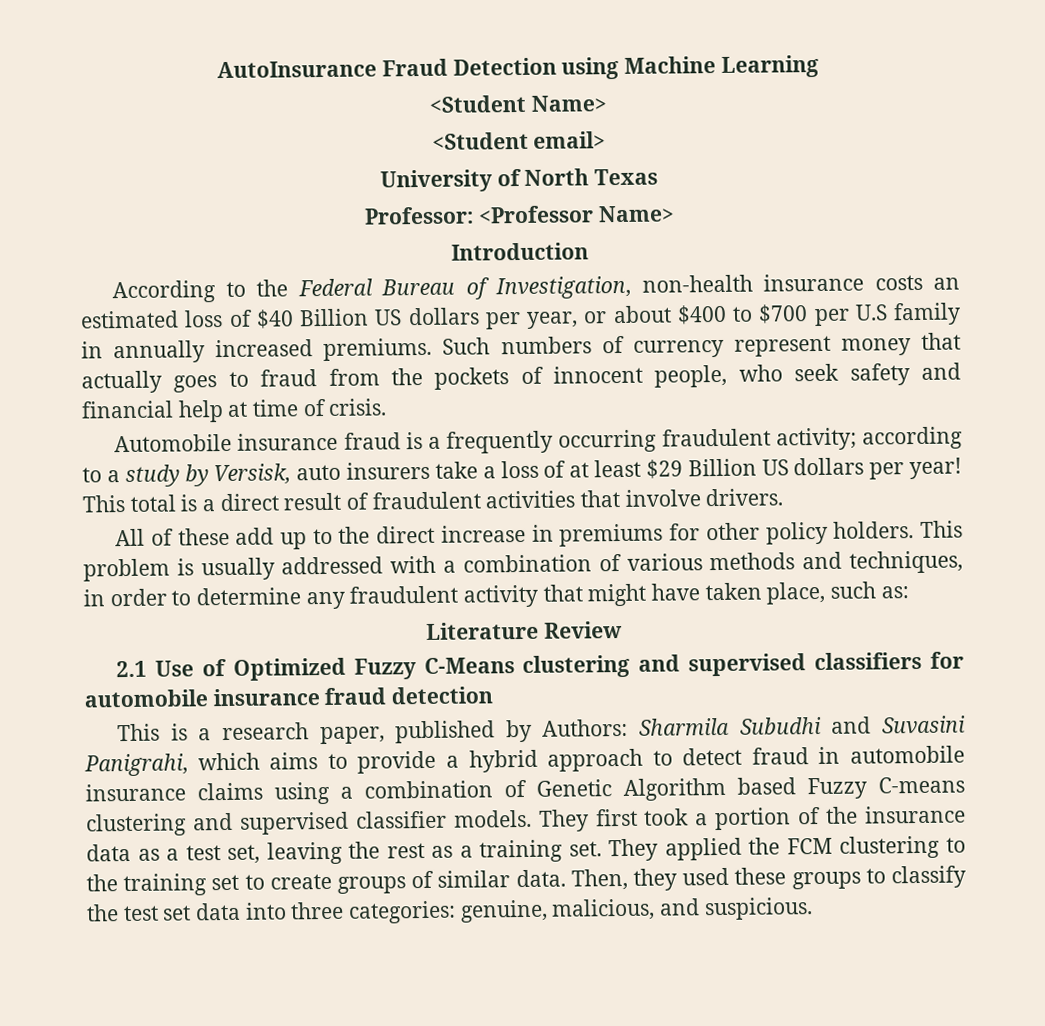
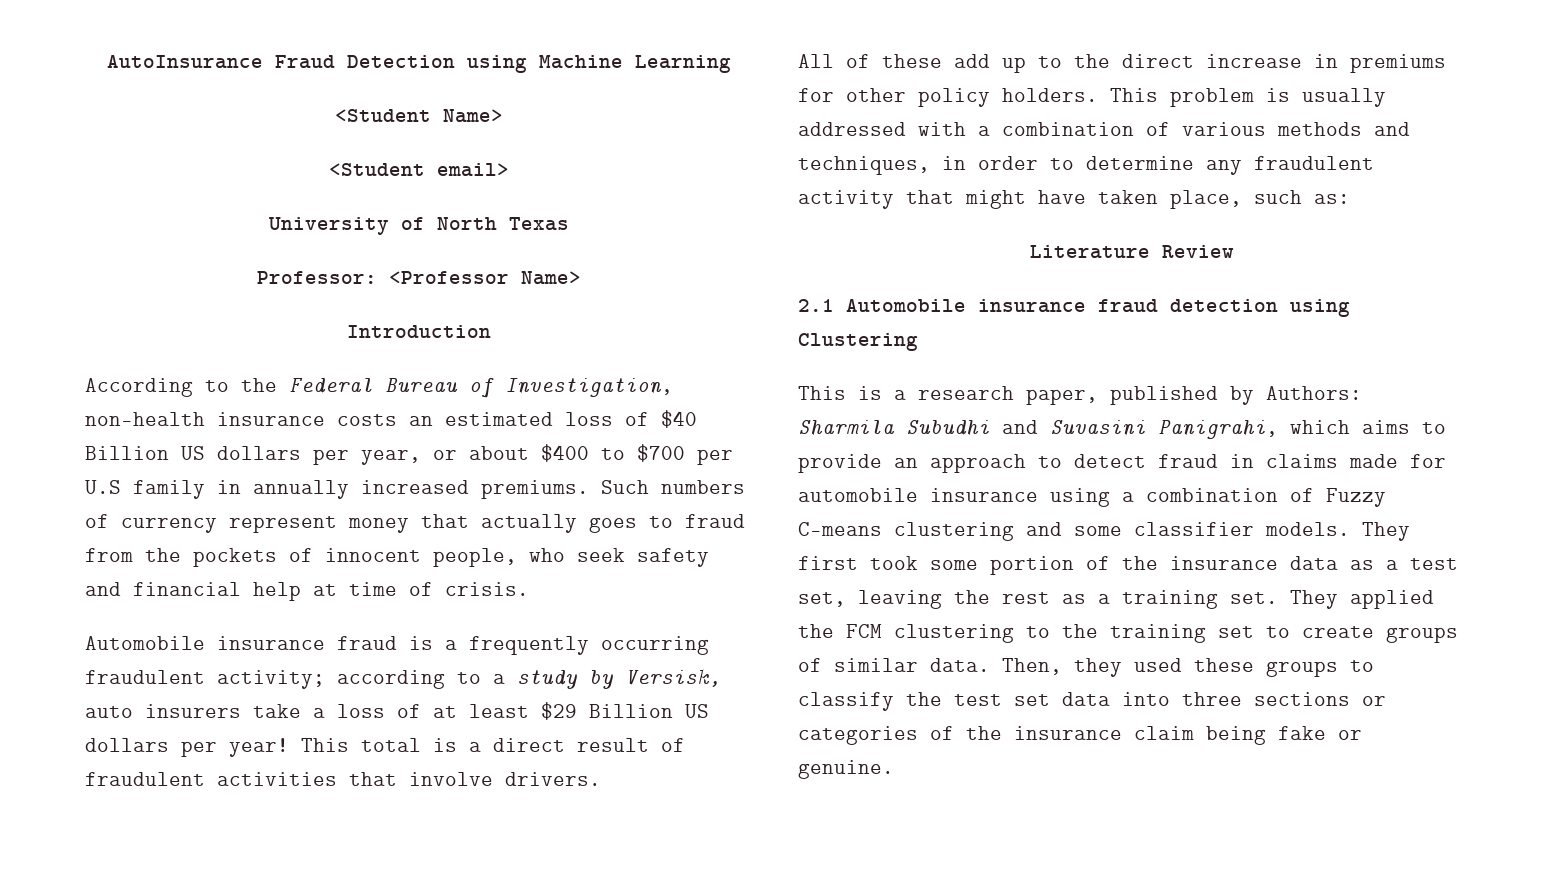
- 2.1 Use of Optimized Fuzzy C-Means clustering and supervised classifiers for automobile insurance fraud detection
+ 2.1 Automobile insurance fraud detection using Clustering
- This is a research paper, published by Authors: Sharmila Subudhi and Suvasini Panigrahi, which aims to provide a hybrid approach to detect fraud in automobile insurance claims using a combination of Genetic Algorithm based Fuzzy C-means clustering and supervised classifier models.
+ This is a research paper, published by Authors: Sharmila Subudhi and Suvasini Panigrahi, which aims to provide an approach to detect fraud in claims made for automobile insurance using a combination of Fuzzy C-means clustering and some classifier models.
- They first took a portion of the insurance data as a test set, leaving the rest as a training set.
+ They first took some portion of the insurance data as a test set, leaving the rest as a training set.
- Then, they used these groups to classify the test set data into three categories: genuine, malicious, and suspicious.
+ Then, they used these groups to classify the test set data into three sections or categories of the insurance claim being fake or genuine.

